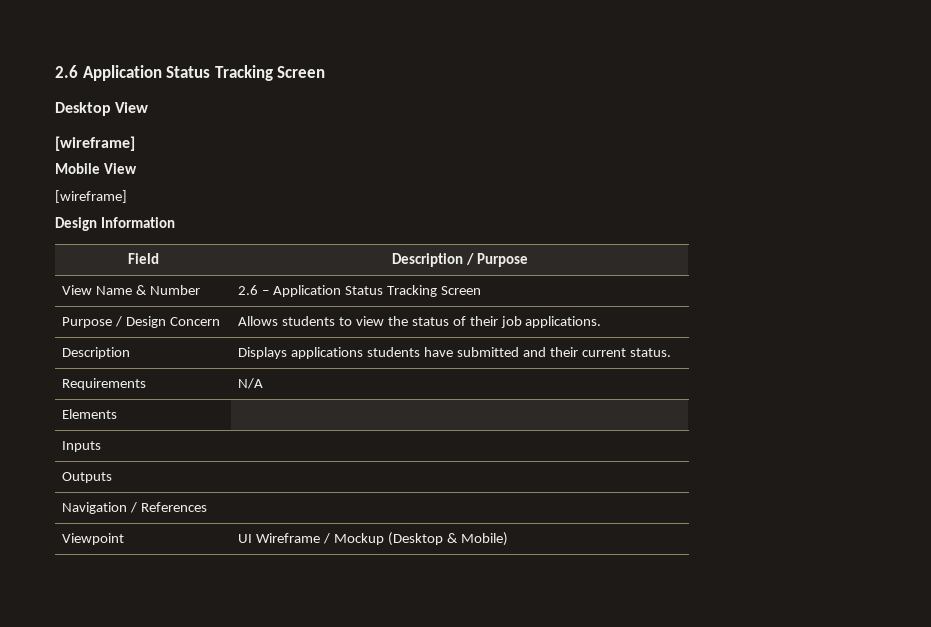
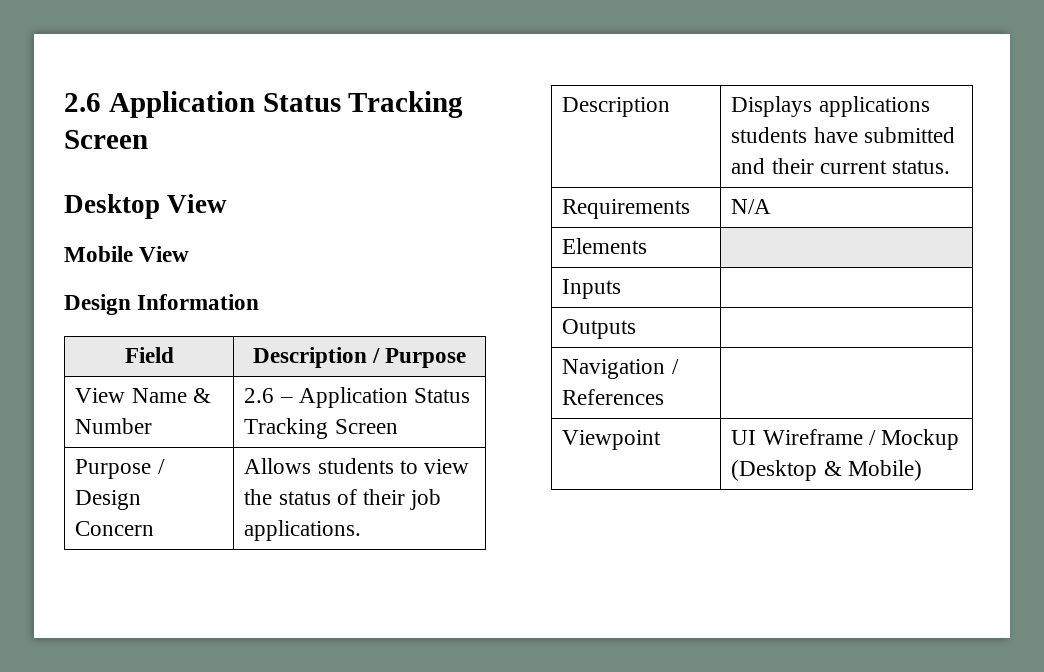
  Desktop View
- [wireframe]
  Mobile View
- [wireframe]

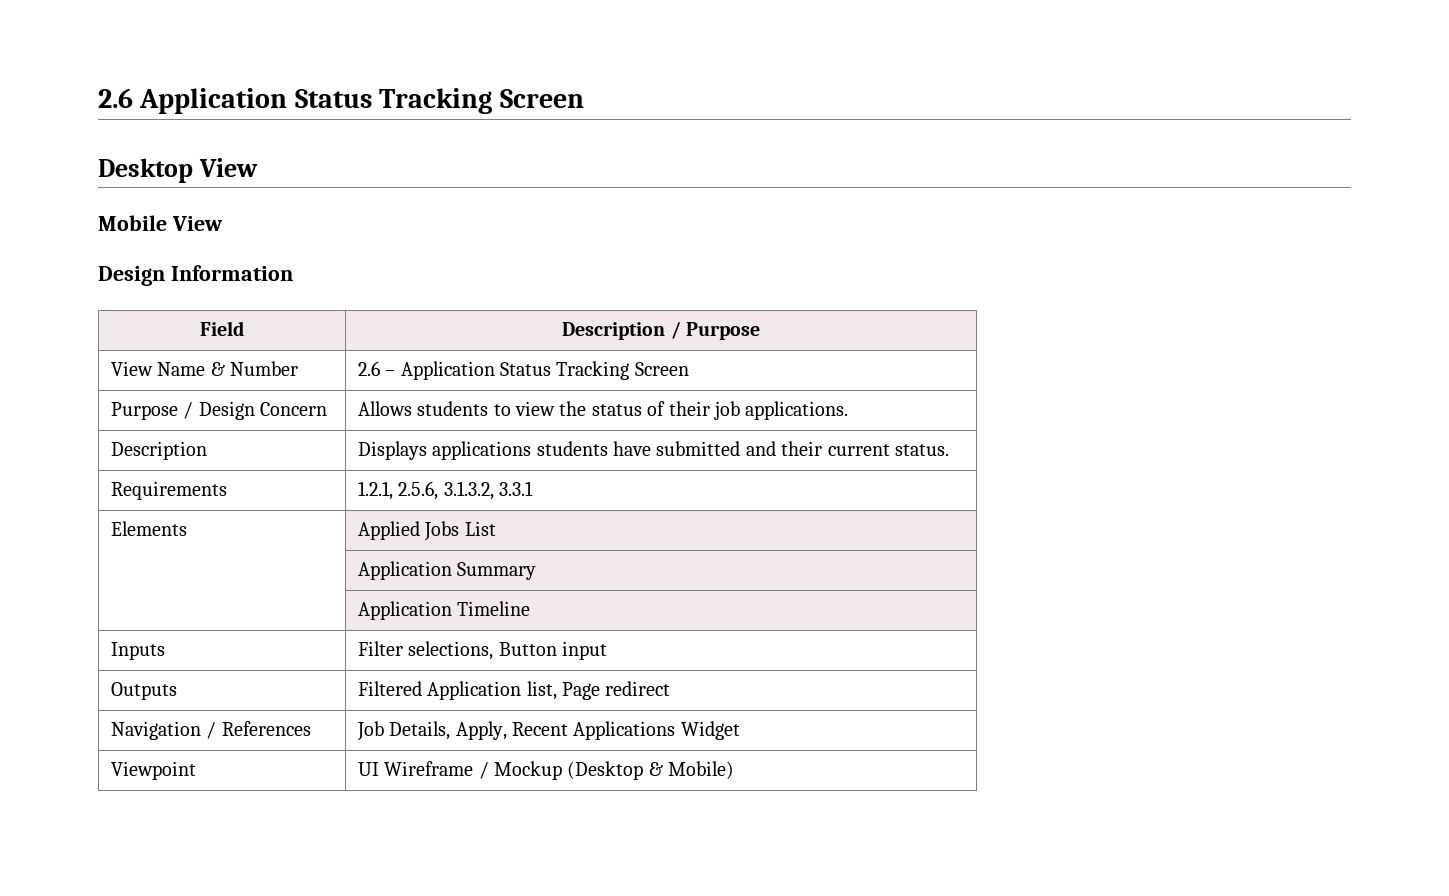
- Requirements | N/A
- Elements |
- Inputs |
- Outputs |
- Navigation / References |
+ Requirements | 1.2.1, 2.5.6, 3.1.3.2, 3.3.1
+ Elements | Applied Jobs List
+ | Application Summary
+ | Application Timeline
+ Inputs | Filter selections, Button input
+ Outputs | Filtered Application list, Page redirect
+ Navigation / References | Job Details, Apply, Recent Applications Widget

